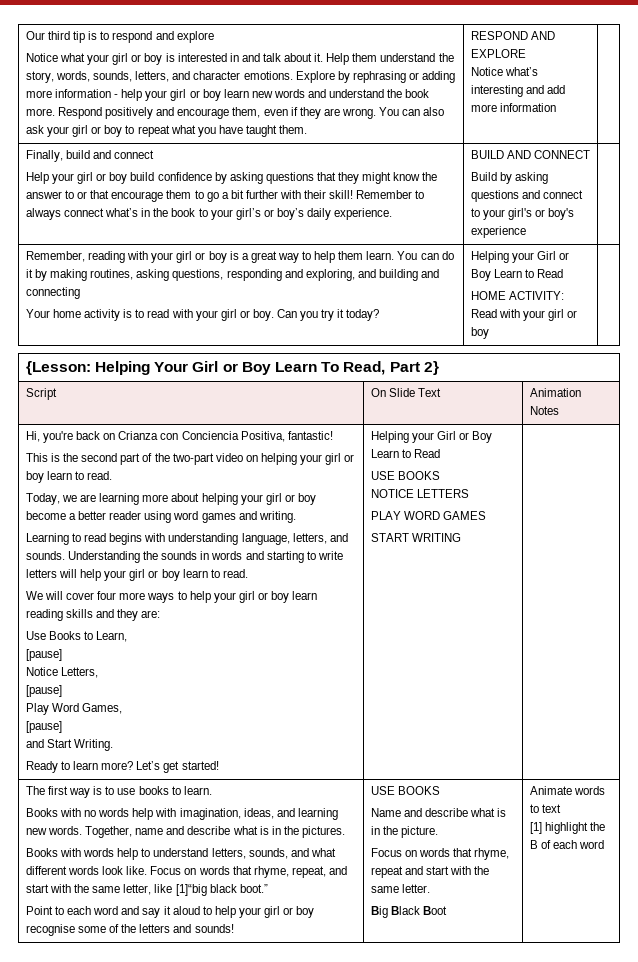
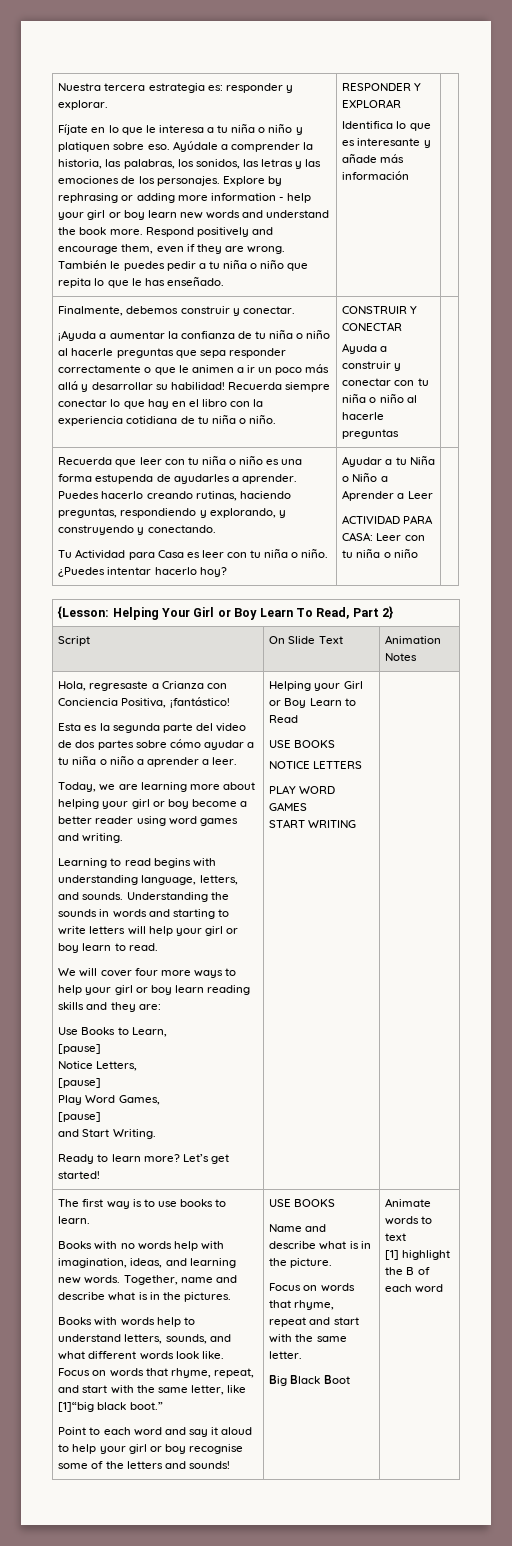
- Our third tip is to respond and explore
- Notice what your girl or boy is interested in and talk about it. Help them understand the story, words, sounds, letters, and character emotions.
+ Nuestra tercera estrategia es: responder y explorar.
+ Fíjate en lo que le interesa a tu niña o niño y platiquen sobre eso. Ayúdale a comprender la historia, las palabras, los sonidos, las letras y las emociones de los personajes.
- You can also ask your girl or boy to repeat what you have taught them. | RESPOND AND EXPLORE
- Notice what’s interesting and add more information |
- Finally, build and connect
- Help your girl or boy build confidence by asking questions that they might know the answer to or that encourage them to go a bit further with their skill! Remember to always connect what’s in the book to your girl’s or boy’s daily experience. | BUILD AND CONNECT
- Build by asking questions and connect to your girl's or boy's experience |
- Remember, reading with your girl or boy is a great way to help them learn. You can do it by making routines, asking questions, responding and exploring, and building and connecting
- Your home activity is to read with your girl or boy. Can you try it today? | Helping your Girl or Boy Learn to Read
- HOME ACTIVITY: Read with your girl or boy
+ También le puedes pedir a tu niña o niño que repita lo que le has enseñado. | RESPONDER Y EXPLORAR
+ Identifica lo que es interesante y añade más información |
+ Finalmente, debemos construir y conectar.
+ ¡Ayuda a aumentar la confianza de tu niña o niño al hacerle preguntas que sepa responder correctamente o que le animen a ir un poco más allá y desarrollar su habilidad! Recuerda siempre conectar lo que hay en el libro con la experiencia cotidiana de tu niña o niño. | CONSTRUIR Y CONECTAR
+ Ayuda a construir y conectar con tu niña o niño al hacerle preguntas |
+ Recuerda que leer con tu niña o niño es una forma estupenda de ayudarles a aprender. Puedes hacerlo creando rutinas, haciendo preguntas, respondiendo y explorando, y construyendo y conectando.
+ Tu Actividad para Casa es leer con tu niña o niño. ¿Puedes intentar hacerlo hoy? | Ayudar a tu Niña o Niño a Aprender a Leer
+ ACTIVIDAD PARA CASA: Leer con tu niña o niño
- Hi, you're back on Crianza con Conciencia Positiva, fantastic!
- This is the second part of the two-part video on helping your girl or boy learn to read.
+ Hola, regresaste a Crianza con Conciencia Positiva, ¡fantástico!
+ Esta es la segunda parte del video de dos partes sobre cómo ayudar a tu niña o niño a aprender a leer.

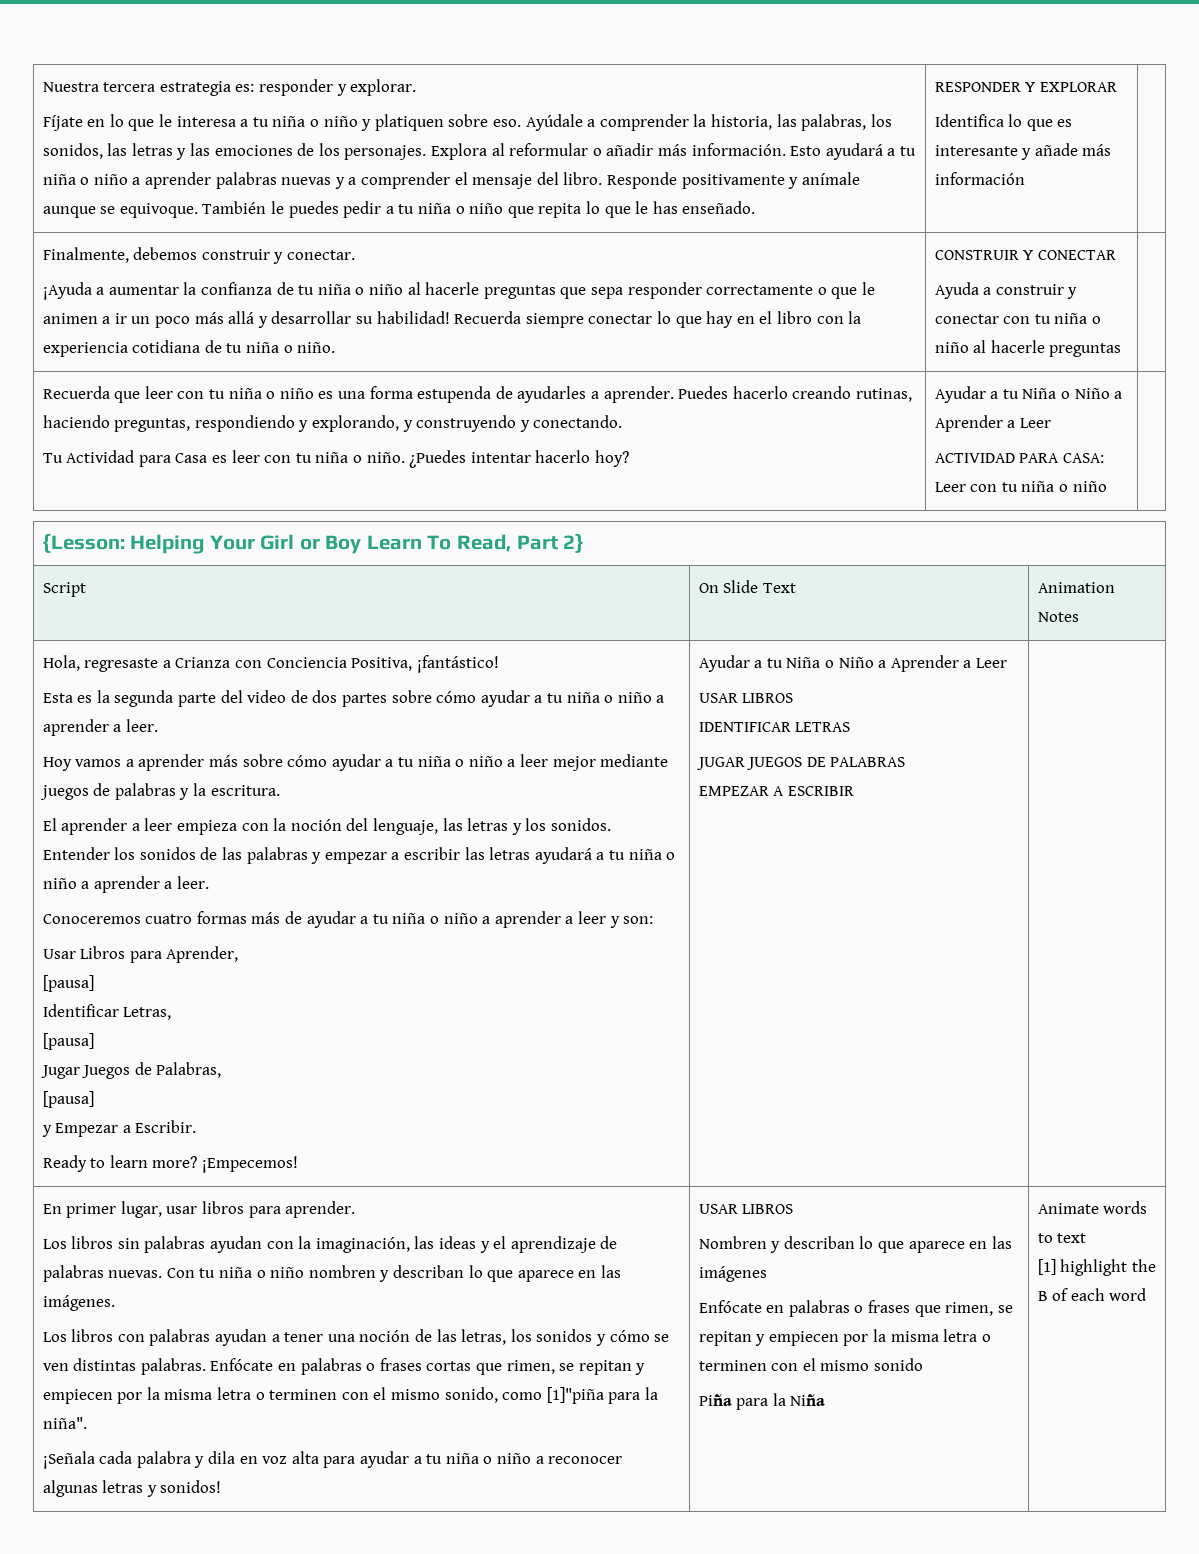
- Explore by rephrasing or adding more information - help your girl or boy learn new words and understand the book more. Respond positively and encourage them, even if they are wrong.
+ Explora al reformular o añadir más información. Esto ayudará a tu niña o niño a aprender palabras nuevas y a comprender el mensaje del libro. Responde positivamente y anímale aunque se equivoque.
- Today, we are learning more about helping your girl or boy become a better reader using word games and writing.
- Learning to read begins with understanding language, letters, and sounds. Understanding the sounds in words and starting to write letters will help your girl or boy learn to read.
- We will cover four more ways to help your girl or boy learn reading skills and they are:
- Use Books to Learn,
- [pause]
- Notice Letters,
- [pause]
- Play Word Games,
- [pause]
- and Start Writing.
- Ready to learn more? Let’s get started! | Helping your Girl or Boy Learn to Read
- USE BOOKS
- NOTICE LETTERS
- PLAY WORD GAMES
- START WRITING |
- The first way is to use books to learn.
- Books with no words help with imagination, ideas, and learning new words. Together, name and describe what is in the pictures.
- Books with words help to understand letters, sounds, and what different words look like. Focus on words that rhyme, repeat, and start with the same letter, like [1]“big black boot.”
- Point to each word and say it aloud to help your girl or boy recognise some of the letters and sounds! | USE BOOKS
- Name and describe what is in the picture.
- Focus on words that rhyme, repeat and start with the same letter.
- Big Black Boot
+ Hoy vamos a aprender más sobre cómo ayudar a tu niña o niño a leer mejor mediante juegos de palabras y la escritura.
+ El aprender a leer empieza con la noción del lenguaje, las letras y los sonidos. Entender los sonidos de las palabras y empezar a escribir las letras ayudará a tu niña o niño a aprender a leer.
+ Conoceremos cuatro formas más de ayudar a tu niña o niño a aprender a leer y son:
+ Usar Libros para Aprender,
+ [pausa]
+ Identificar Letras,
+ [pausa]
+ Jugar Juegos de Palabras,
+ [pausa]
+ y Empezar a Escribir.
+ Ready to learn more? ¡Empecemos! | Ayudar a tu Niña o Niño a Aprender a Leer
+ USAR LIBROS
+ IDENTIFICAR LETRAS
+ JUGAR JUEGOS DE PALABRAS
+ EMPEZAR A ESCRIBIR |
+ En primer lugar, usar libros para aprender.
+ Los libros sin palabras ayudan con la imaginación, las ideas y el aprendizaje de palabras nuevas. Con tu niña o niño nombren y describan lo que aparece en las imágenes.
+ Los libros con palabras ayudan a tener una noción de las letras, los sonidos y cómo se ven distintas palabras. Enfócate en palabras o frases cortas que rimen, se repitan y empiecen por la misma letra o terminen con el mismo sonido, como [1]"piña para la niña".
+ ¡Señala cada palabra y dila en voz alta para ayudar a tu niña o niño a reconocer algunas letras y sonidos! | USAR LIBROS
+ Nombren y describan lo que aparece en las imágenes
+ Enfócate en palabras o frases que rimen, se repitan y empiecen por la misma letra o terminen con el mismo sonido
+ Piña para la Niña

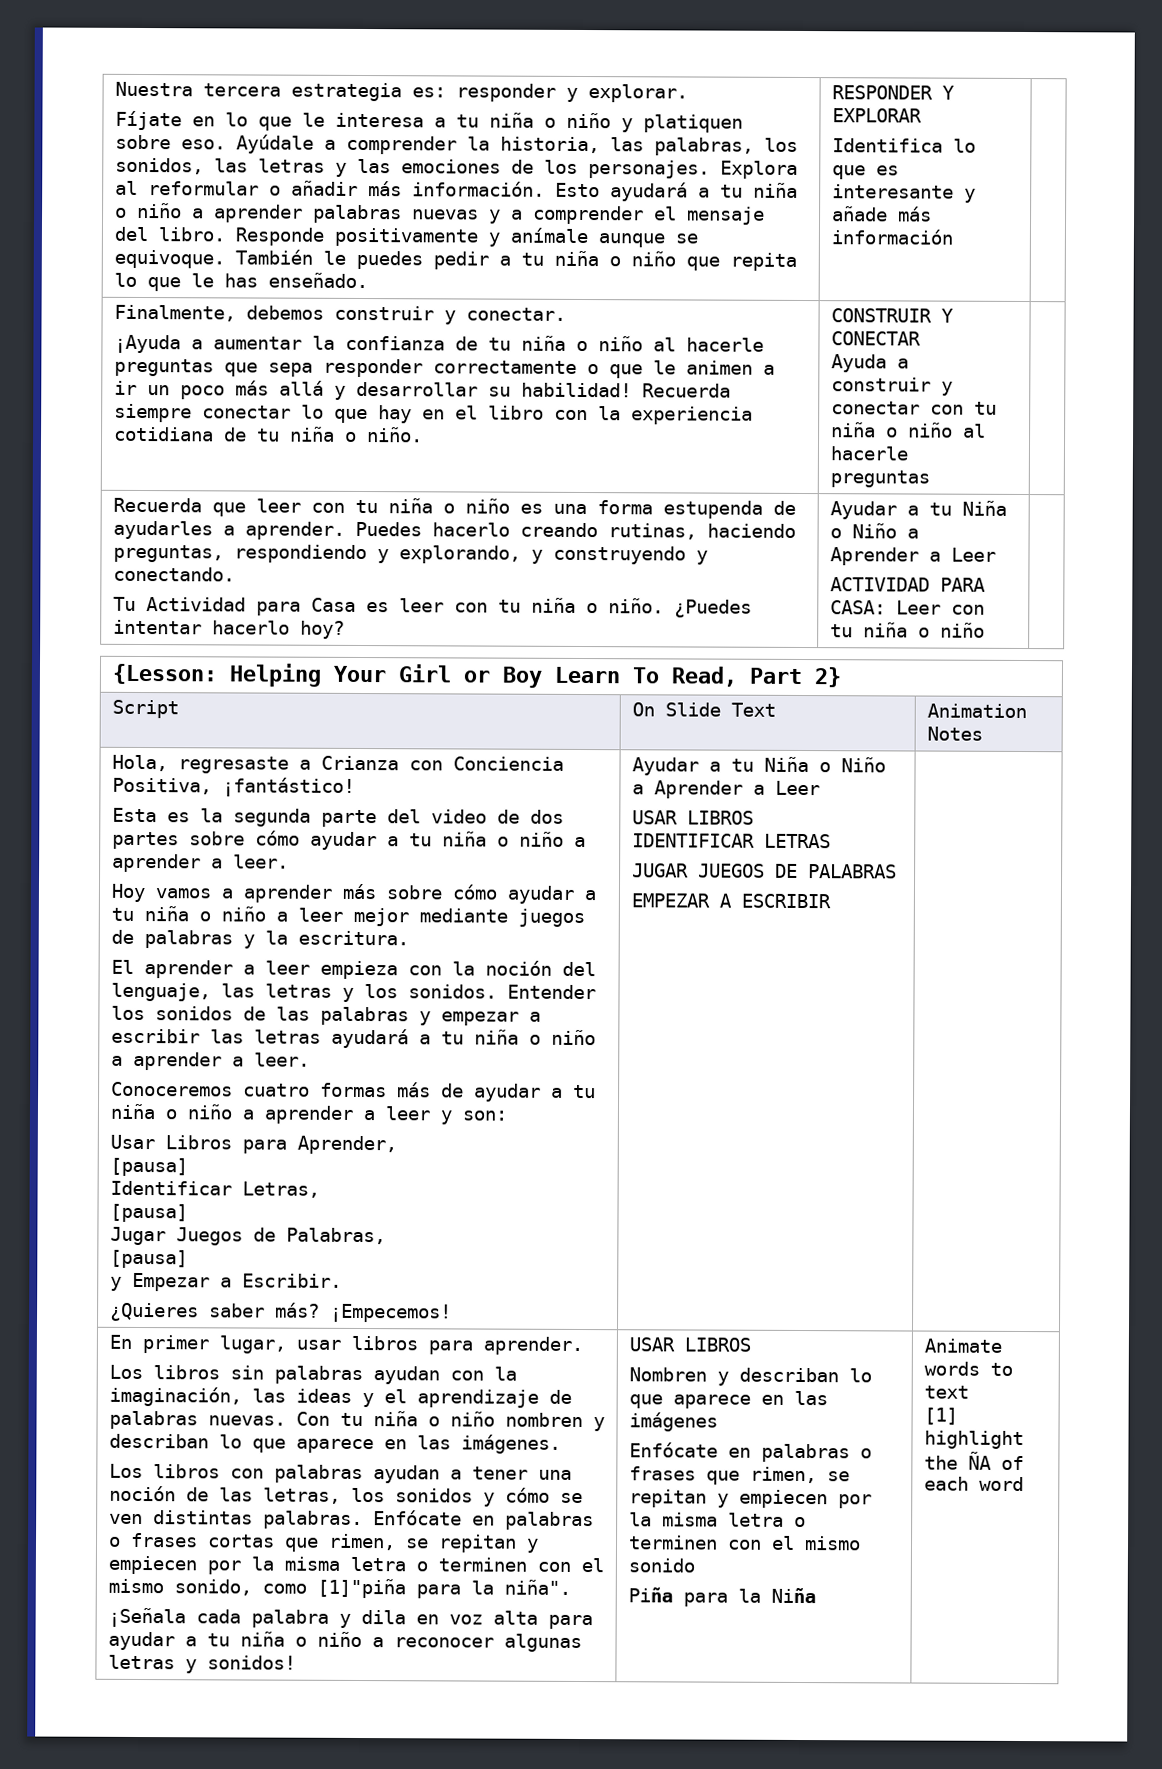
- Ready to learn more?
+ ¿Quieres saber más?
- [1] highlight the B of each word
+ [1] highlight the ÑA of each word

